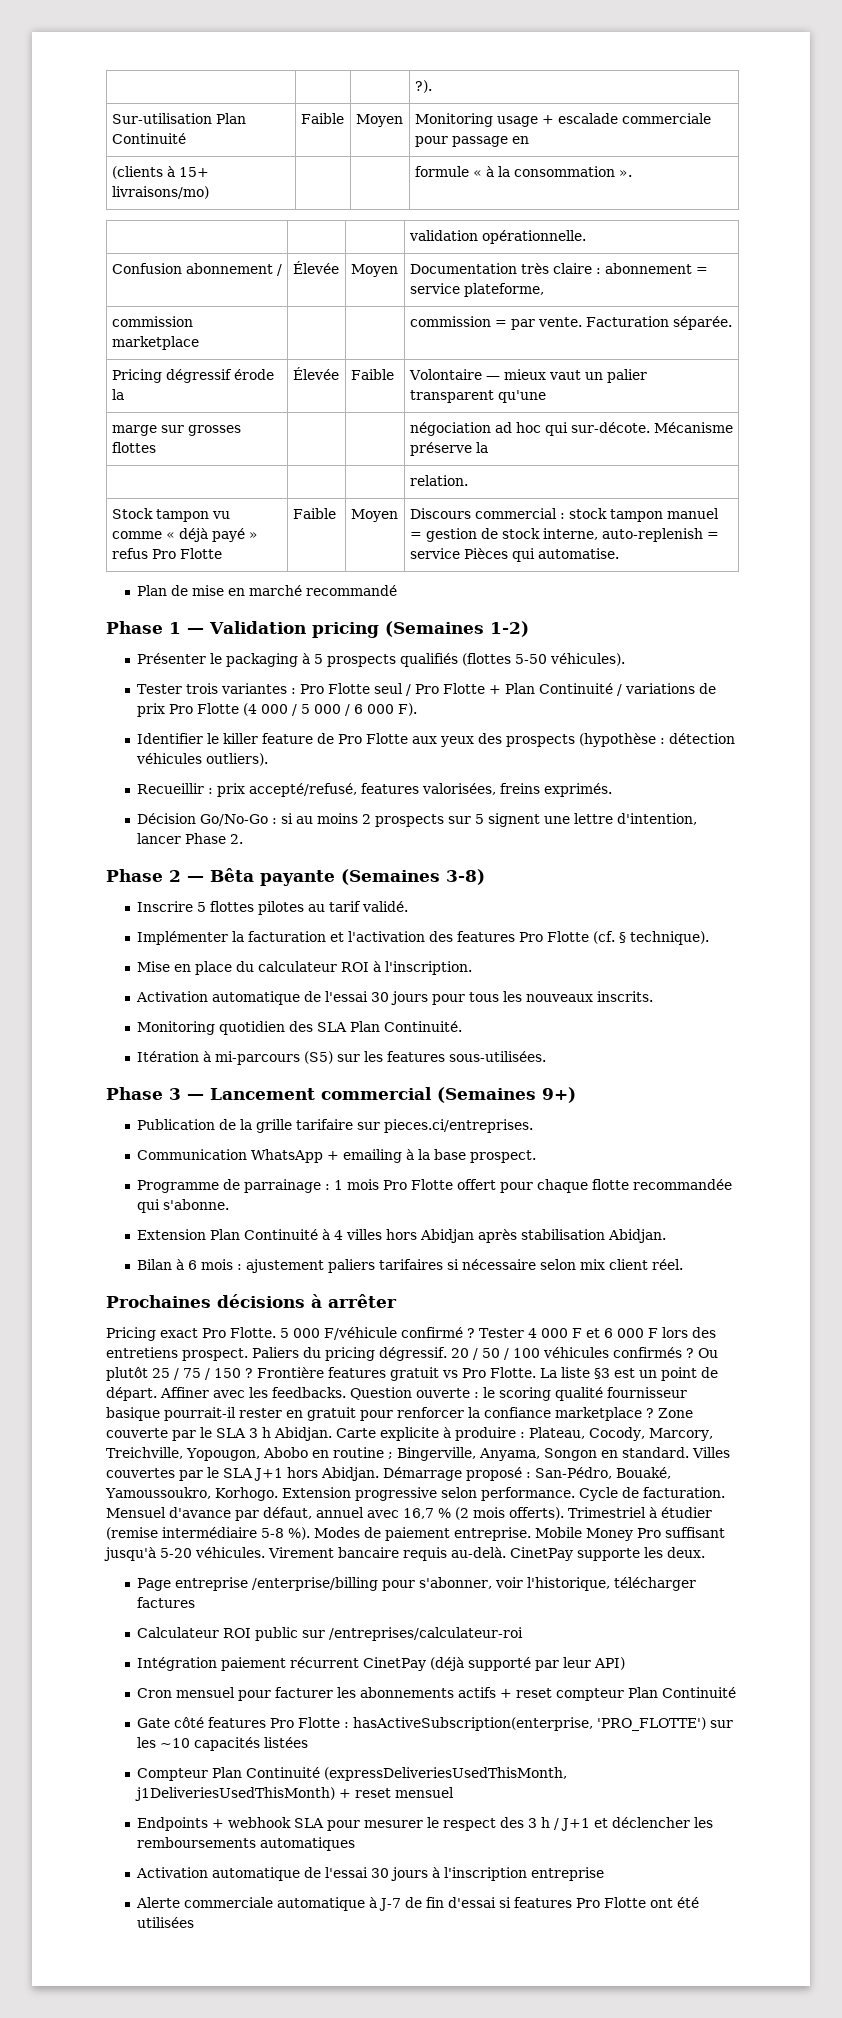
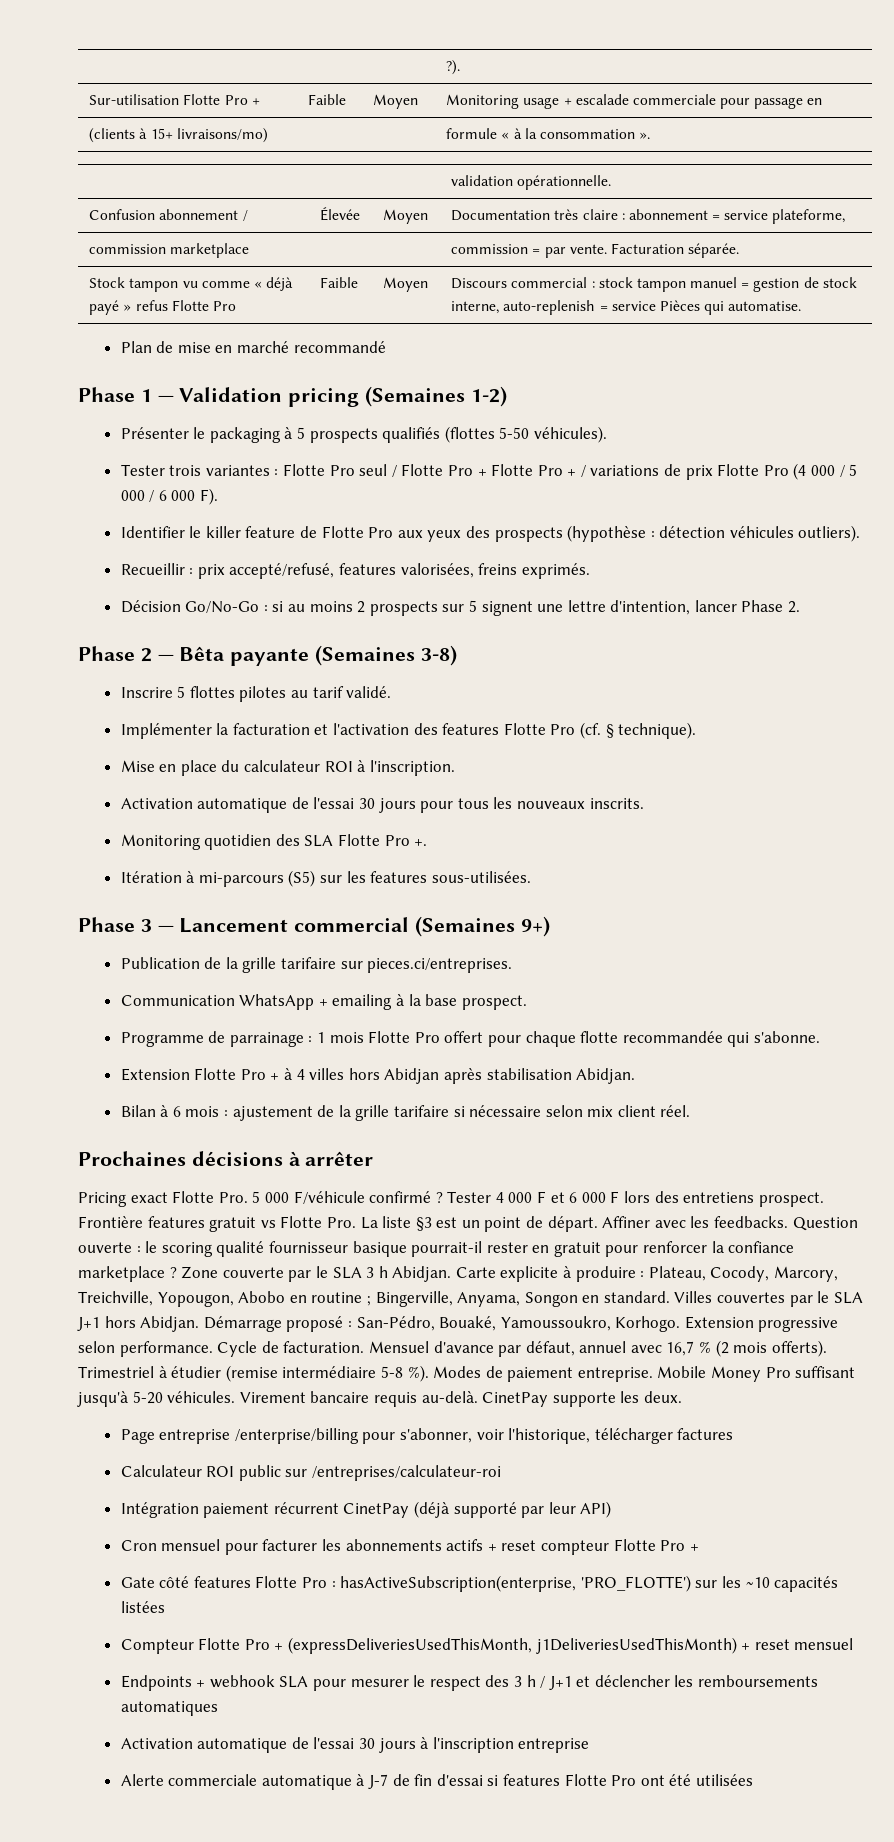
- Sur-utilisation Plan Continuité | Faible | Moyen | Monitoring usage + escalade commerciale pour passage en
+ Sur-utilisation Flotte Pro + | Faible | Moyen | Monitoring usage + escalade commerciale pour passage en
- Pricing dégressif érode la | Élevée | Faible | Volontaire — mieux vaut un palier transparent qu'une
- marge sur grosses flottes | | | négociation ad hoc qui sur-décote. Mécanisme préserve la
- | | | relation.
- Stock tampon vu comme « déjà payé » refus Pro Flotte | Faible | Moyen | Discours commercial : stock tampon manuel = gestion de stock interne, auto-replenish = service Pièces qui automatise.
+ Stock tampon vu comme « déjà payé » refus Flotte Pro | Faible | Moyen | Discours commercial : stock tampon manuel = gestion de stock interne, auto-replenish = service Pièces qui automatise.
- Tester trois variantes : Pro Flotte seul / Pro Flotte + Plan Continuité / variations de prix Pro Flotte (4 000 / 5 000 / 6 000 F).
+ Tester trois variantes : Flotte Pro seul / Flotte Pro + Flotte Pro + / variations de prix Flotte Pro (4 000 / 5 000 / 6 000 F).
- Identifier le killer feature de Pro Flotte aux yeux des prospects (hypothèse : détection véhicules outliers).
+ Identifier le killer feature de Flotte Pro aux yeux des prospects (hypothèse : détection véhicules outliers).
- Implémenter la facturation et l'activation des features Pro Flotte (cf. § technique).
+ Implémenter la facturation et l'activation des features Flotte Pro (cf. § technique).
- Monitoring quotidien des SLA Plan Continuité.
+ Monitoring quotidien des SLA Flotte Pro +.
- Programme de parrainage : 1 mois Pro Flotte offert pour chaque flotte recommandée qui s'abonne.
+ Programme de parrainage : 1 mois Flotte Pro offert pour chaque flotte recommandée qui s'abonne.
- Extension Plan Continuité à 4 villes hors Abidjan après stabilisation Abidjan.
+ Extension Flotte Pro + à 4 villes hors Abidjan après stabilisation Abidjan.
- Bilan à 6 mois : ajustement paliers tarifaires si nécessaire selon mix client réel.
+ Bilan à 6 mois : ajustement de la grille tarifaire si nécessaire selon mix client réel.
- Pricing exact Pro Flotte. 5 000 F/véhicule confirmé ?
+ Pricing exact Flotte Pro. 5 000 F/véhicule confirmé ?
- Paliers du pricing dégressif. 20 / 50 / 100 véhicules confirmés ? Ou plutôt 25 / 75 / 150 ?
- Frontière features gratuit vs Pro Flotte. La liste §3 est un point de départ.
+ Frontière features gratuit vs Flotte Pro. La liste §3 est un point de départ.
- Cron mensuel pour facturer les abonnements actifs + reset compteur Plan Continuité
+ Cron mensuel pour facturer les abonnements actifs + reset compteur Flotte Pro +
- Gate côté features Pro Flotte : hasActiveSubscription(enterprise, 'PRO_FLOTTE') sur les ~10 capacités listées
+ Gate côté features Flotte Pro : hasActiveSubscription(enterprise, 'PRO_FLOTTE') sur les ~10 capacités listées
- Compteur Plan Continuité (expressDeliveriesUsedThisMonth, j1DeliveriesUsedThisMonth) + reset mensuel
+ Compteur Flotte Pro + (expressDeliveriesUsedThisMonth, j1DeliveriesUsedThisMonth) + reset mensuel
- Alerte commerciale automatique à J-7 de fin d'essai si features Pro Flotte ont été utilisées
+ Alerte commerciale automatique à J-7 de fin d'essai si features Flotte Pro ont été utilisées

